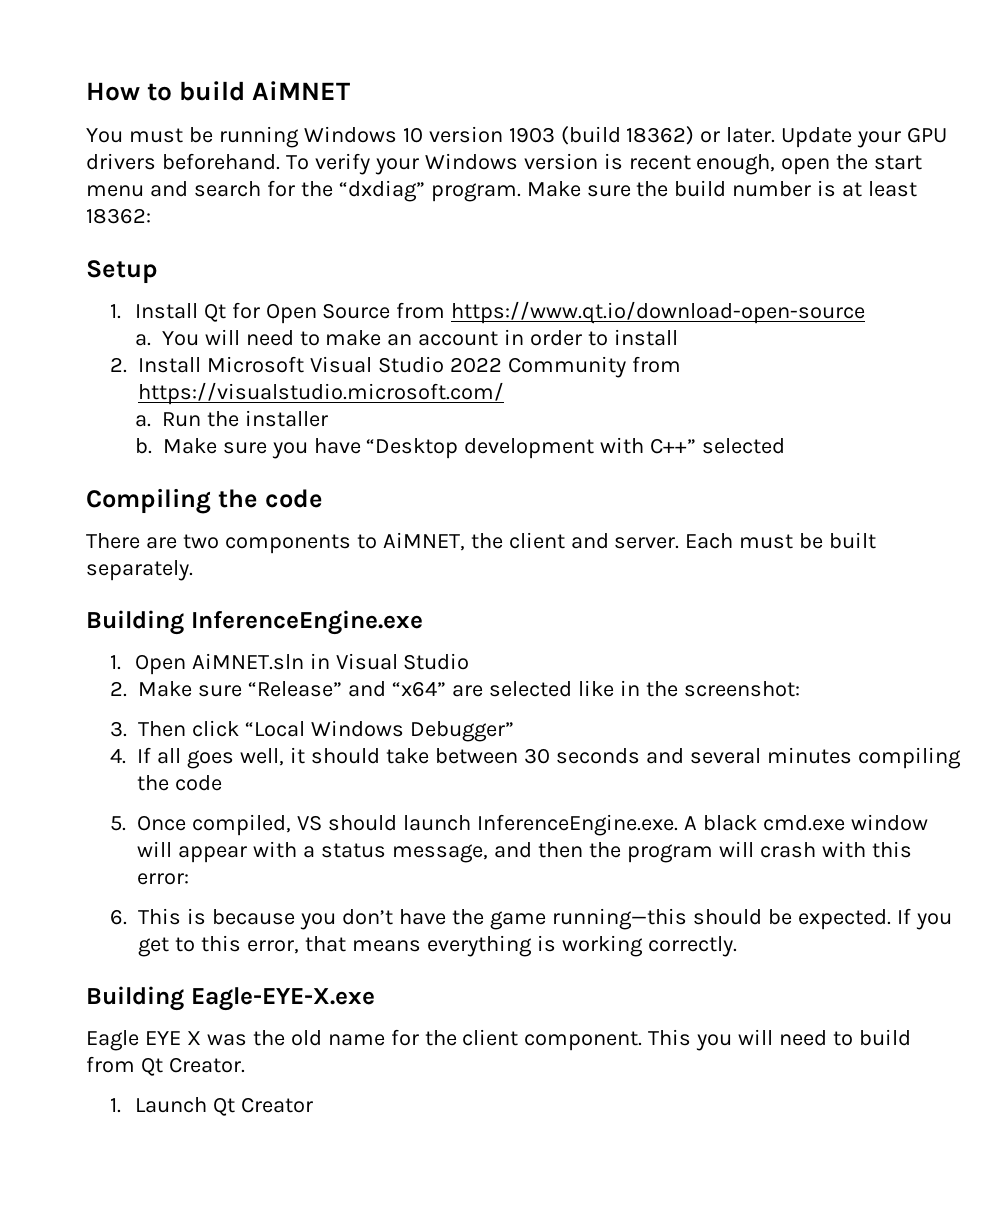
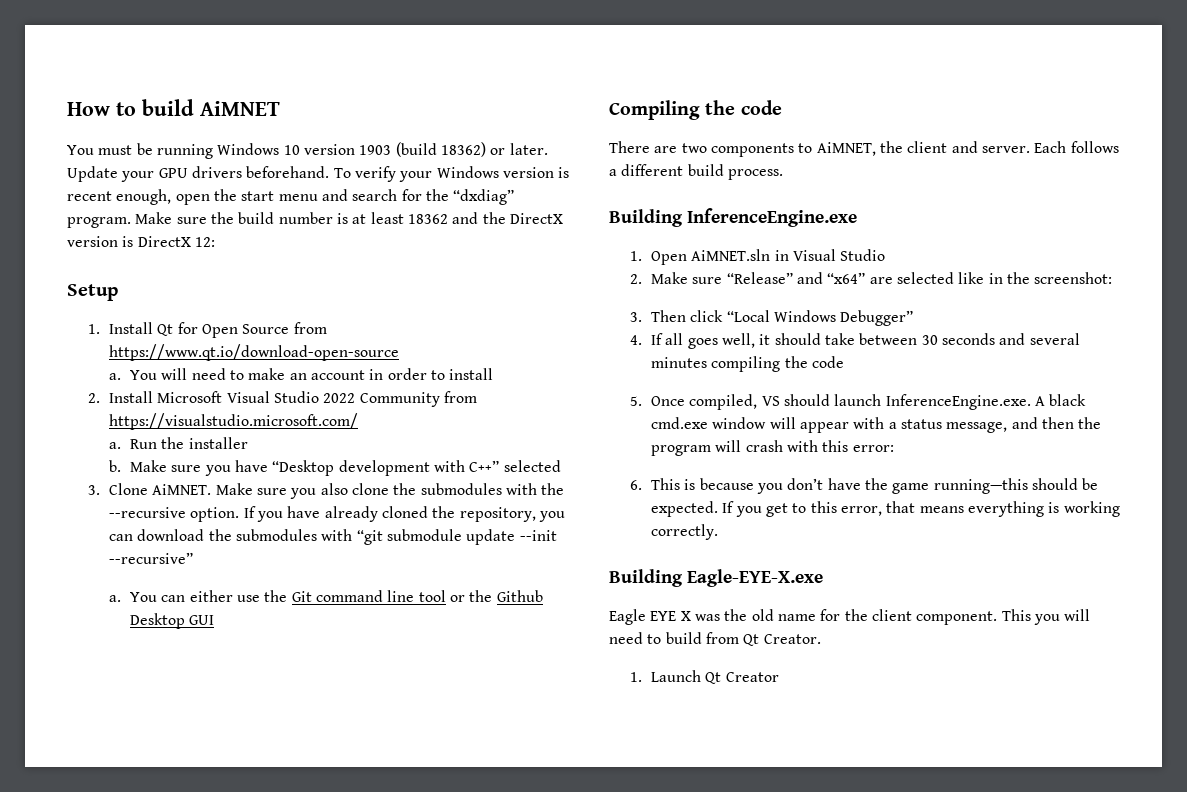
- Make sure the build number is at least 18362:
+ Make sure the build number is at least 18362 and the DirectX version is DirectX 12:
+ 3. Clone AiMNET. Make sure you also clone the submodules with the --recursive option. If you have already cloned the repository, you can download the submodules with “git submodule update --init --recursive”
+ a. You can either use the Git command line tool or the Github Desktop GUI
- Each must be built separately.
+ Each follows a different build process.

